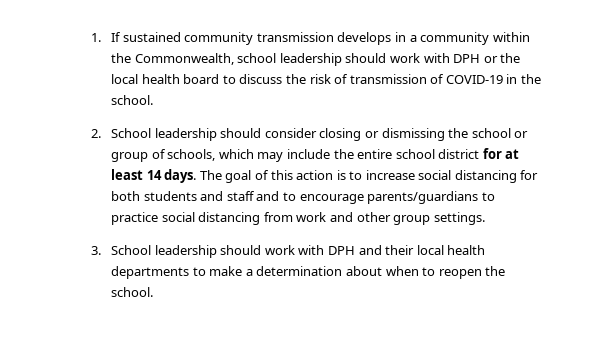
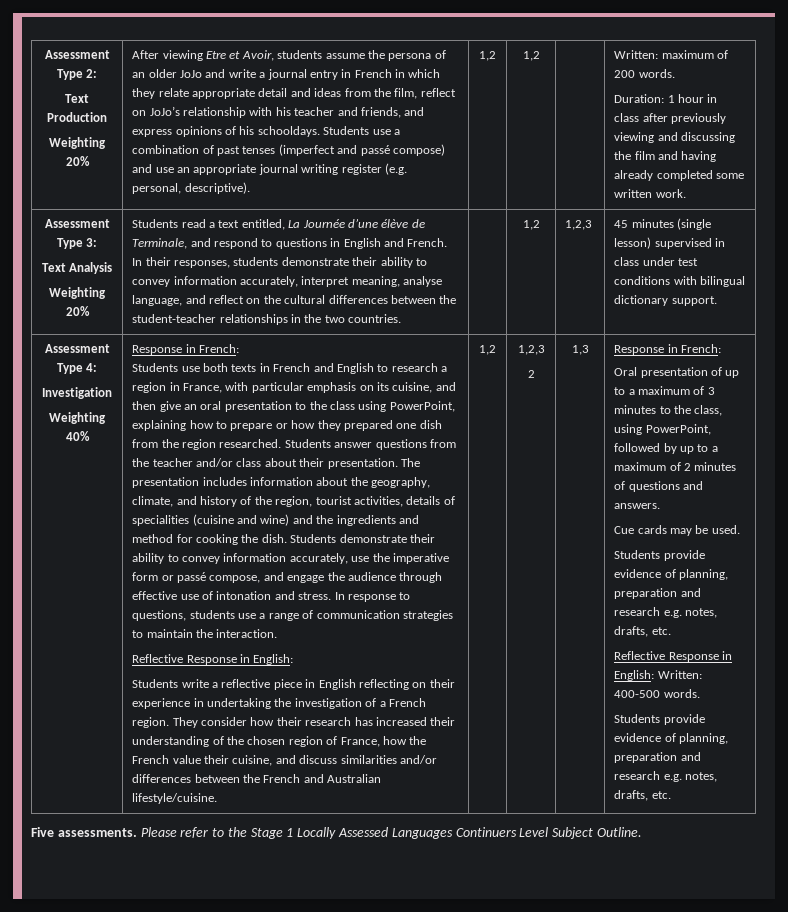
- 1. If sustained community transmission develops in a community within the Commonwealth, school leadership should work with DPH or the local health board to discuss the risk of transmission of COVID-19 in the school.
- 2. School leadership should consider closing or dismissing the school or group of schools, which may include the entire school district for at least 14 days. The goal of this action is to increase social distancing for both students and staff and to encourage parents/guardians to practice social distancing from work and other group settings.
- 3. School leadership should work with DPH and their local health departments to make a determination about when to reopen the school.
+ Assessment Type 2:
+ Text Production
+ Weighting 20% | After viewing Etre et Avoir, students assume the persona of an older JoJo and write a journal entry in French in which they relate appropriate detail and ideas from the film, reflect on JoJo’s relationship with his teacher and friends, and express opinions of his schooldays. Students use a combination of past tenses (imperfect and passé compose) and use an appropriate journal writing register (e.g. personal, descriptive). | 1,2 | 1,2 | | Written: maximum of 200 words.
+ Duration: 1 hour in class after previously viewing and discussing the film and having already completed some written work.
+ Assessment Type 3:
+ Text Analysis
+ Weighting 20% | Students read a text entitled, La Journée d’une élève de Terminale, and respond to questions in English and French. In their responses, students demonstrate their ability to convey information accurately, interpret meaning, analyse language, and reflect on the cultural differences between the student-teacher relationships in the two countries. | | 1,2 | 1,2,3 | 45 minutes (single lesson) supervised in class under test conditions with bilingual dictionary support.
+ Assessment Type 4:
+ Investigation
+ Weighting 40% | Response in French:
+ Students use both texts in French and English to research a region in France, with particular emphasis on its cuisine, and then give an oral presentation to the class using PowerPoint, explaining how to prepare or how they prepared one dish from the region researched. Students answer questions from the teacher and/or class about their presentation. The presentation includes information about the geography, climate, and history of the region, tourist activities, details of specialities (cuisine and wine) and the ingredients and method for cooking the dish. Students demonstrate their ability to convey information accurately, use the imperative form or passé compose, and engage the audience through effective use of intonation and stress. In response to questions, students use a range of communication strategies to maintain the interaction.
+ Reflective Response in English:
+ Students write a reflective piece in English reflecting on their experience in undertaking the investigation of a French region. They consider how their research has increased their understanding of the chosen region of France, how the French value their cuisine, and discuss similarities and/or differences between the French and Australian lifestyle/cuisine. | 1,2 | 1,2,3
+ 2 | 1,3 | Response in French:
+ Oral presentation of up to a maximum of 3 minutes to the class, using PowerPoint, followed by up to a maximum of 2 minutes of questions and answers.
+ Cue cards may be used.
+ Students provide evidence of planning, preparation and research e.g. notes, drafts, etc.
+ Reflective Response in English: Written: 400-500 words.
+ Students provide evidence of planning, preparation and research e.g. notes, drafts, etc.
+ Five assessments. Please refer to the Stage 1 Locally Assessed Languages Continuers Level Subject Outline.

